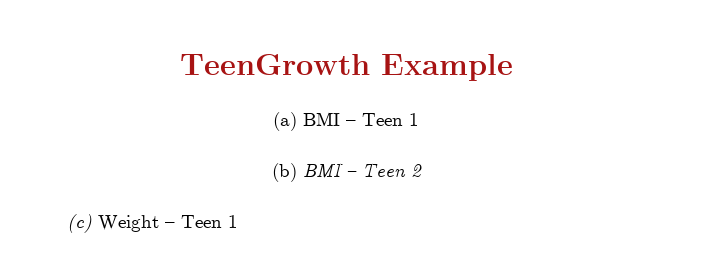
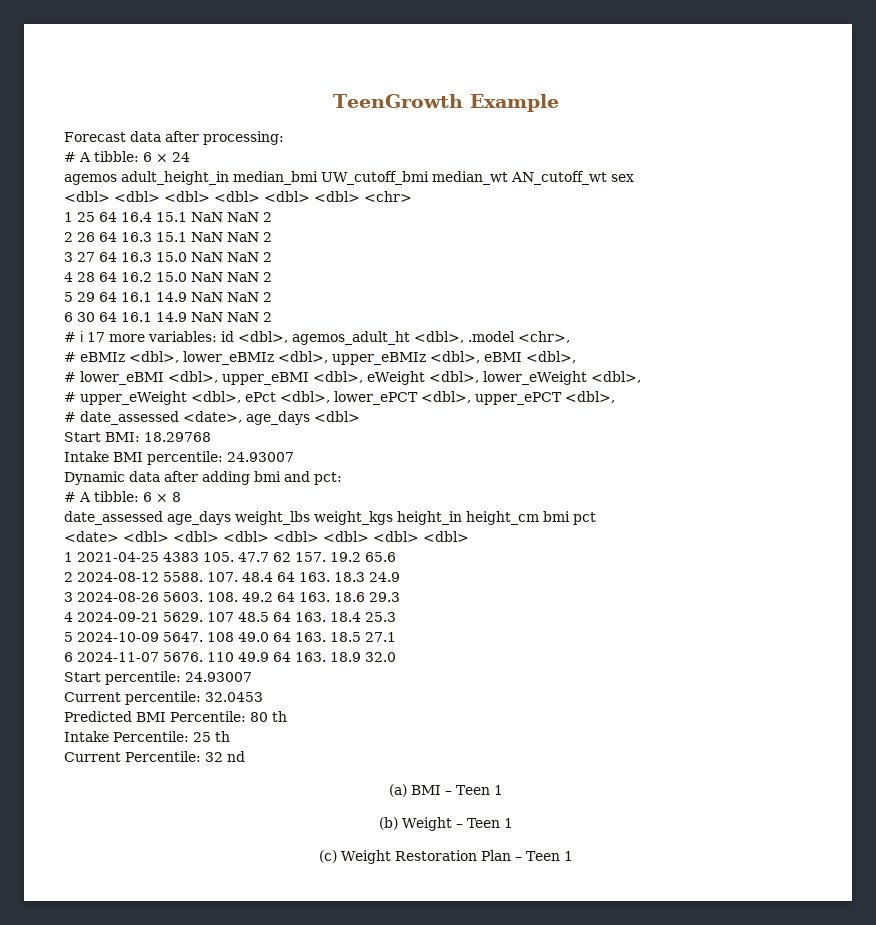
+ Forecast data after processing:
+ # A tibble: 6 × 24
+ agemos adult_height_in median_bmi UW_cutoff_bmi median_wt AN_cutoff_wt sex
+ <dbl> <dbl> <dbl> <dbl> <dbl> <dbl> <chr>
+ 1 25 64 16.4 15.1 NaN NaN 2
+ 2 26 64 16.3 15.1 NaN NaN 2
+ 3 27 64 16.3 15.0 NaN NaN 2
+ 4 28 64 16.2 15.0 NaN NaN 2
+ 5 29 64 16.1 14.9 NaN NaN 2
+ 6 30 64 16.1 14.9 NaN NaN 2
+ # ℹ 17 more variables: id <dbl>, agemos_adult_ht <dbl>, .model <chr>,
+ # eBMIz <dbl>, lower_eBMIz <dbl>, upper_eBMIz <dbl>, eBMI <dbl>,
+ # lower_eBMI <dbl>, upper_eBMI <dbl>, eWeight <dbl>, lower_eWeight <dbl>,
+ # upper_eWeight <dbl>, ePct <dbl>, lower_ePCT <dbl>, upper_ePCT <dbl>,
+ # date_assessed <date>, age_days <dbl>
+ Start BMI: 18.29768
+ Intake BMI percentile: 24.93007
+ Dynamic data after adding bmi and pct:
+ # A tibble: 6 × 8
+ date_assessed age_days weight_lbs weight_kgs height_in height_cm bmi pct
+ <date> <dbl> <dbl> <dbl> <dbl> <dbl> <dbl> <dbl>
+ 1 2021-04-25 4383 105. 47.7 62 157. 19.2 65.6
+ 2 2024-08-12 5588. 107. 48.4 64 163. 18.3 24.9
+ 3 2024-08-26 5603. 108. 49.2 64 163. 18.6 29.3
+ 4 2024-09-21 5629. 107 48.5 64 163. 18.4 25.3
+ 5 2024-10-09 5647. 108 49.0 64 163. 18.5 27.1
+ 6 2024-11-07 5676. 110 49.9 64 163. 18.9 32.0
+ Start percentile: 24.93007
+ Current percentile: 32.0453
+ Predicted BMI Percentile: 80 th
+ Intake Percentile: 25 th
+ Current Percentile: 32 nd
- (b) BMI – Teen 2
- (c) Weight – Teen 1
+ (b) Weight – Teen 1
+ (c) Weight Restoration Plan – Teen 1

